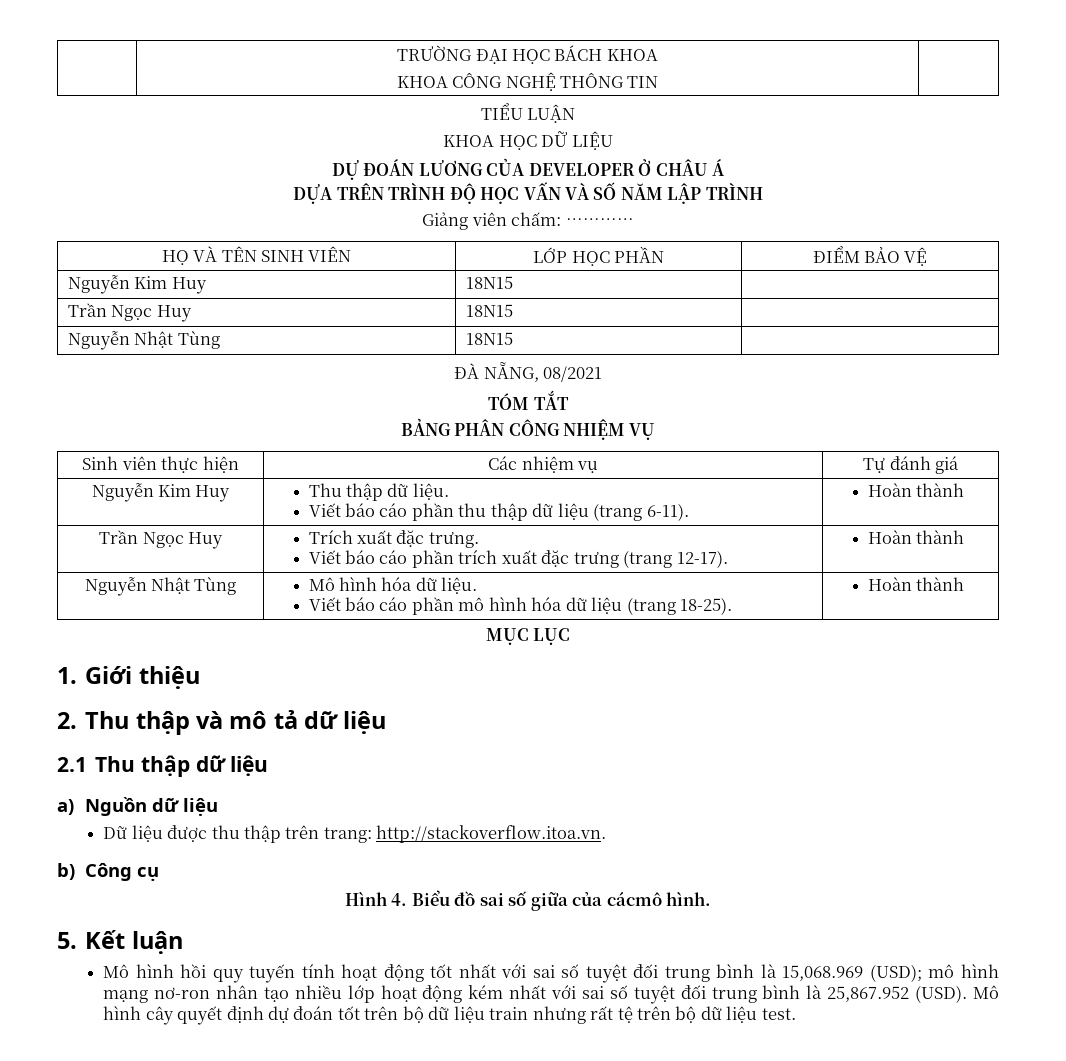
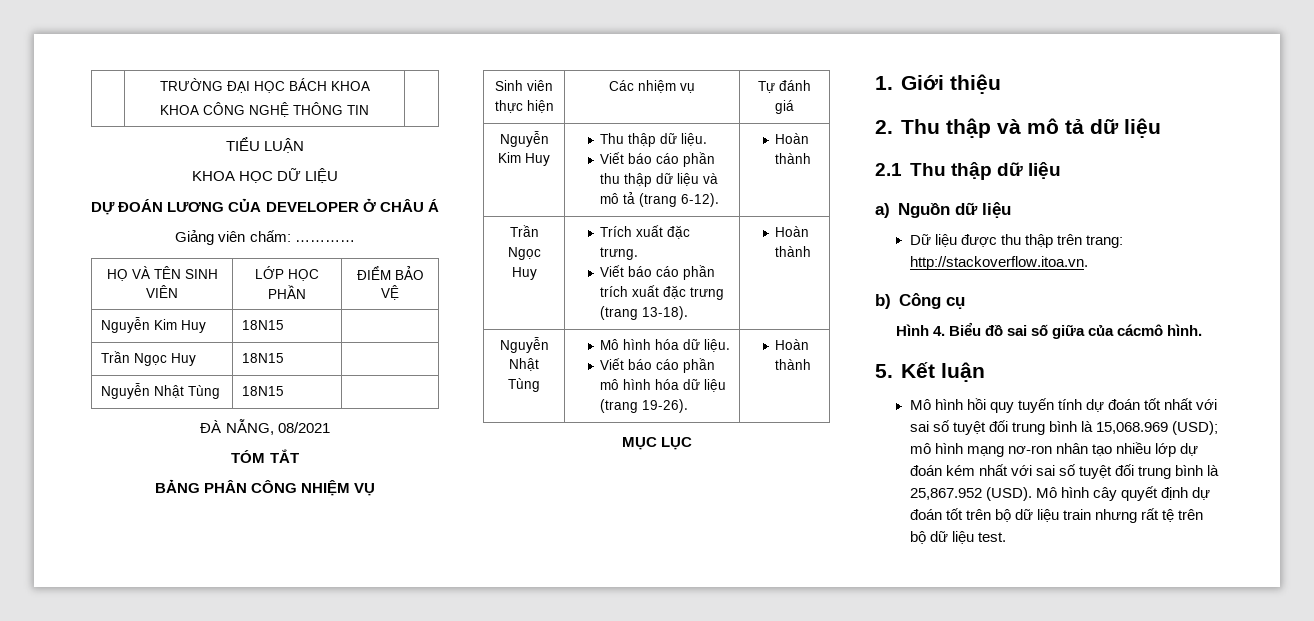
- DỰA TRÊN TRÌNH ĐỘ HỌC VẤN VÀ SỐ NĂM LẬP TRÌNH
  Nguyễn Kim Huy | Thu thập dữ liệu.
- Viết báo cáo phần thu thập dữ liệu (trang 6-11). | Hoàn thành
+ Viết báo cáo phần thu thập dữ liệu và mô tả (trang 6-12). | Hoàn thành
  Trần Ngọc Huy | Trích xuất đặc trưng.
- Viết báo cáo phần trích xuất đặc trưng (trang 12-17). | Hoàn thành
+ Viết báo cáo phần trích xuất đặc trưng (trang 13-18). | Hoàn thành
  Nguyễn Nhật Tùng | Mô hình hóa dữ liệu.
- Viết báo cáo phần mô hình hóa dữ liệu (trang 18-25). | Hoàn thành
+ Viết báo cáo phần mô hình hóa dữ liệu (trang 19-26). | Hoàn thành
- Mô hình hồi quy tuyến tính hoạt động tốt nhất với sai số tuyệt đối trung bình là 15,068.969 (USD); mô hình mạng nơ-ron nhân tạo nhiều lớp hoạt động kém nhất với sai số tuyệt đối trung bình là 25,867.952 (USD).
+ Mô hình hồi quy tuyến tính dự đoán tốt nhất với sai số tuyệt đối trung bình là 15,068.969 (USD); mô hình mạng nơ-ron nhân tạo nhiều lớp dự đoán kém nhất với sai số tuyệt đối trung bình là 25,867.952 (USD).

